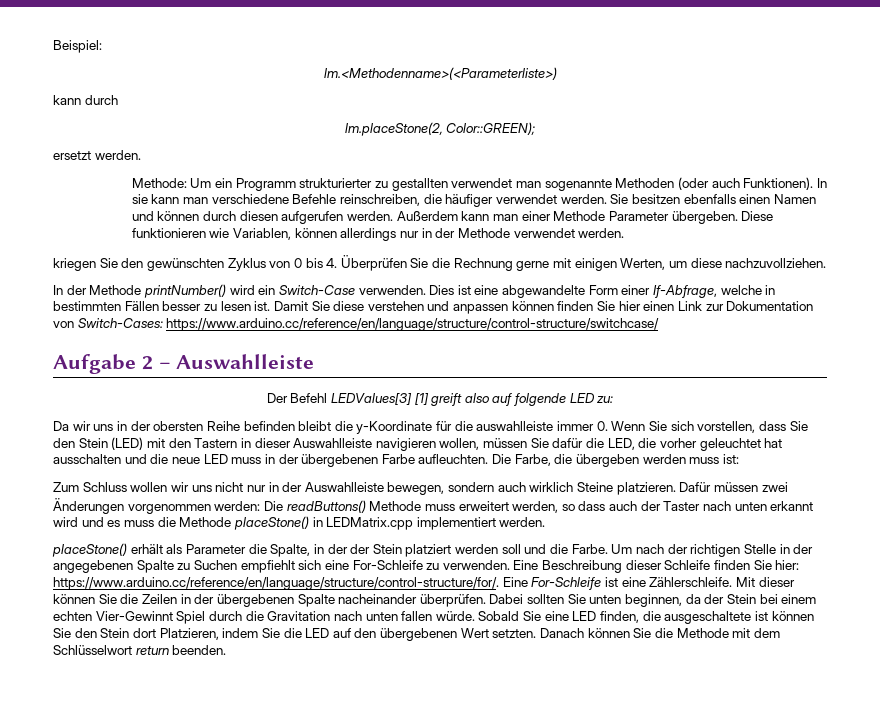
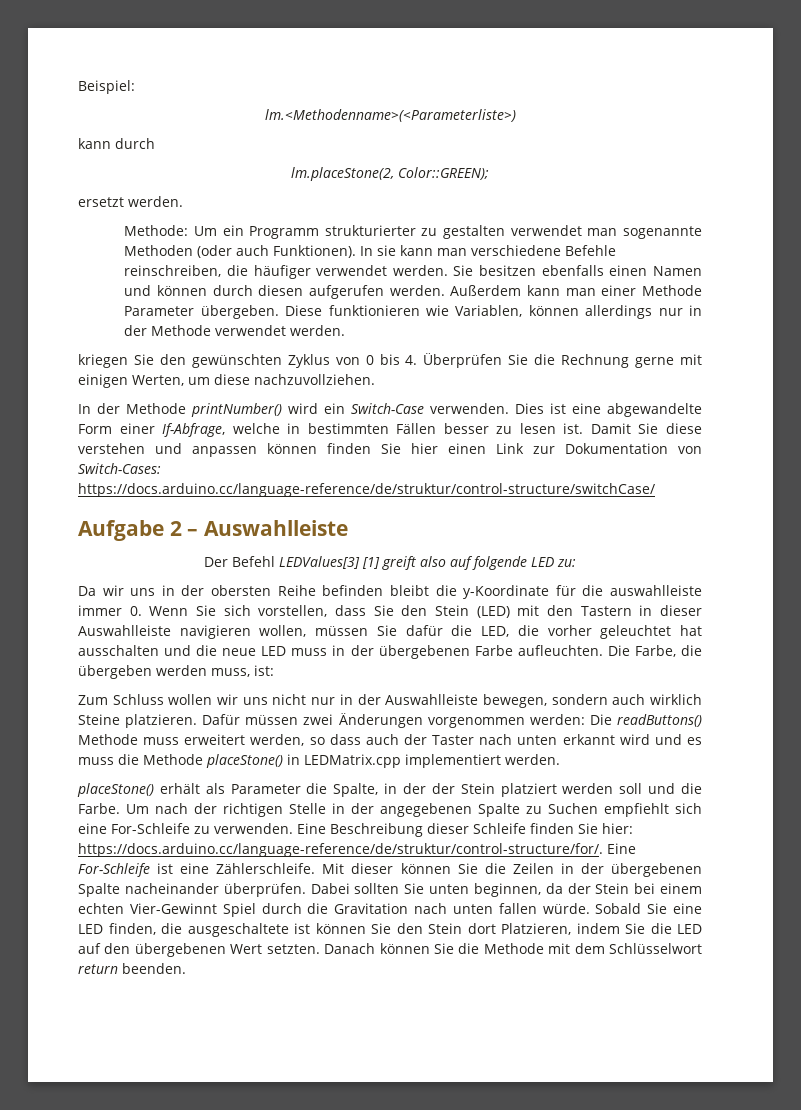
- Methode: Um ein Programm strukturierter zu gestallten verwendet man sogenannte Methoden (oder auch Funktionen).
+ Methode: Um ein Programm strukturierter zu gestalten verwendet man sogenannte Methoden (oder auch Funktionen).
- Damit Sie diese verstehen und anpassen können finden Sie hier einen Link zur Dokumentation von Switch-Cases: https://www.arduino.cc/reference/en/language/structure/control-structure/switchcase/
+ Damit Sie diese verstehen und anpassen können finden Sie hier einen Link zur Dokumentation von Switch-Cases: https://docs.arduino.cc/language-reference/de/struktur/control-structure/switchCase/
- Die Farbe, die übergeben werden muss ist:
+ Die Farbe, die übergeben werden muss, ist:
- Eine Beschreibung dieser Schleife finden Sie hier: https://www.arduino.cc/reference/en/language/structure/control-structure/for/. Eine For-Schleife ist eine Zählerschleife.
+ Eine Beschreibung dieser Schleife finden Sie hier: https://docs.arduino.cc/language-reference/de/struktur/control-structure/for/. Eine For-Schleife ist eine Zählerschleife.

